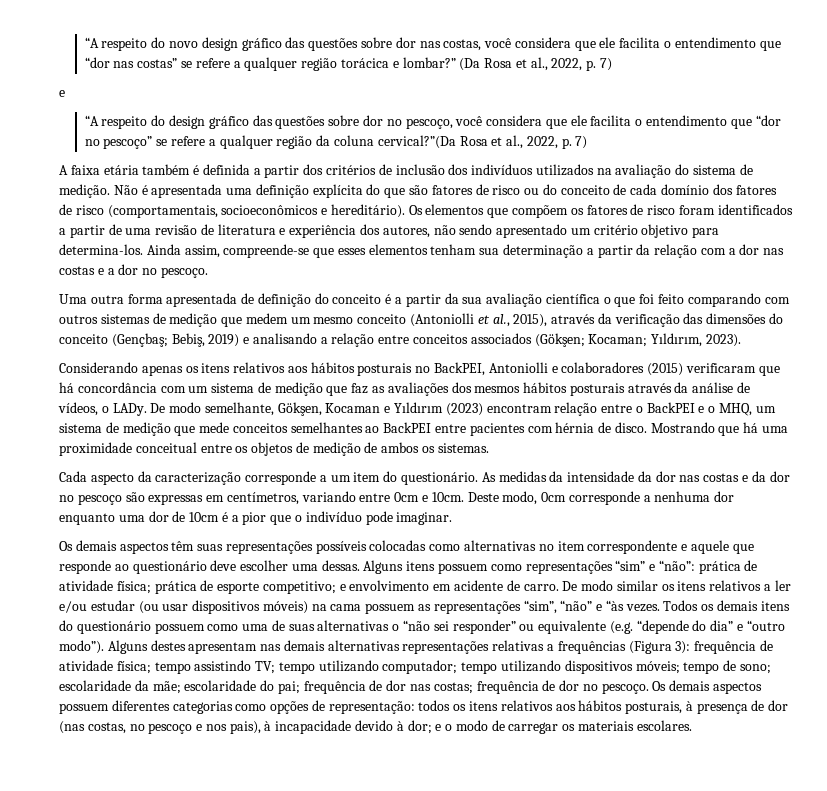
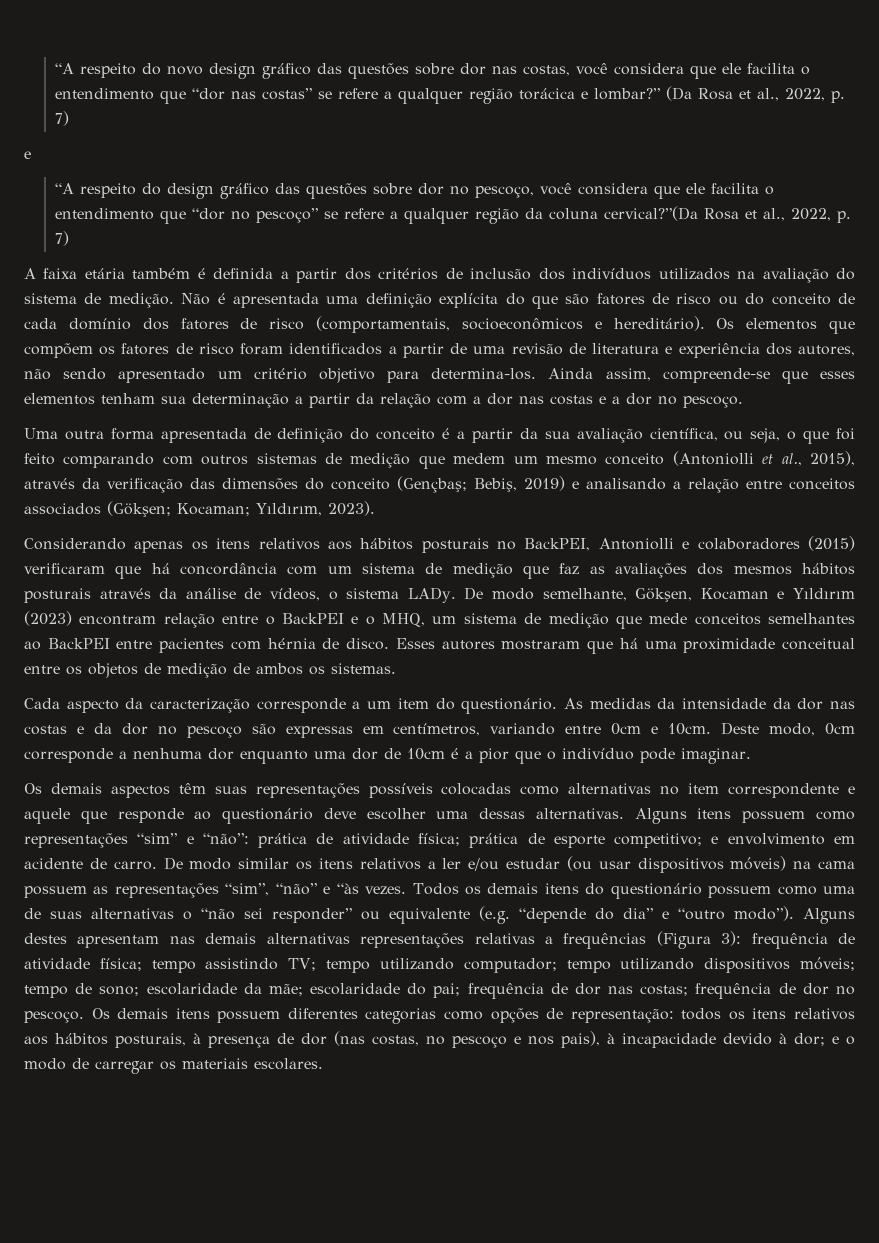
- Uma outra forma apresentada de definição do conceito é a partir da sua avaliação científica o que foi feito comparando com outros sistemas de medição que medem um mesmo conceito (Antoniolli et al., 2015), através da verificação das dimensões do conceito (Gençbaş; Bebiş, 2019) e analisando a relação entre conceitos associados (Gökşen; Kocaman; Yıldırım, 2023).
+ Uma outra forma apresentada de definição do conceito é a partir da sua avaliação científica, ou seja, o que foi feito comparando com outros sistemas de medição que medem um mesmo conceito (Antoniolli et al., 2015), através da verificação das dimensões do conceito (Gençbaş; Bebiş, 2019) e analisando a relação entre conceitos associados (Gökşen; Kocaman; Yıldırım, 2023).
- Considerando apenas os itens relativos aos hábitos posturais no BackPEI, Antoniolli e colaboradores (2015) verificaram que há concordância com um sistema de medição que faz as avaliações dos mesmos hábitos posturais através da análise de vídeos, o LADy.
+ Considerando apenas os itens relativos aos hábitos posturais no BackPEI, Antoniolli e colaboradores (2015) verificaram que há concordância com um sistema de medição que faz as avaliações dos mesmos hábitos posturais através da análise de vídeos, o sistema LADy.
- Mostrando que há uma proximidade conceitual entre os objetos de medição de ambos os sistemas.
+ Esses autores mostraram que há uma proximidade conceitual entre os objetos de medição de ambos os sistemas.
- Os demais aspectos têm suas representações possíveis colocadas como alternativas no item correspondente e aquele que responde ao questionário deve escolher uma dessas.
+ Os demais aspectos têm suas representações possíveis colocadas como alternativas no item correspondente e aquele que responde ao questionário deve escolher uma dessas alternativas.
- Os demais aspectos possuem diferentes categorias como opções de representação: todos os itens relativos aos hábitos posturais, à presença de dor (nas costas, no pescoço e nos pais), à incapacidade devido à dor; e o modo de carregar os materiais escolares.
+ Os demais itens possuem diferentes categorias como opções de representação: todos os itens relativos aos hábitos posturais, à presença de dor (nas costas, no pescoço e nos pais), à incapacidade devido à dor; e o modo de carregar os materiais escolares.

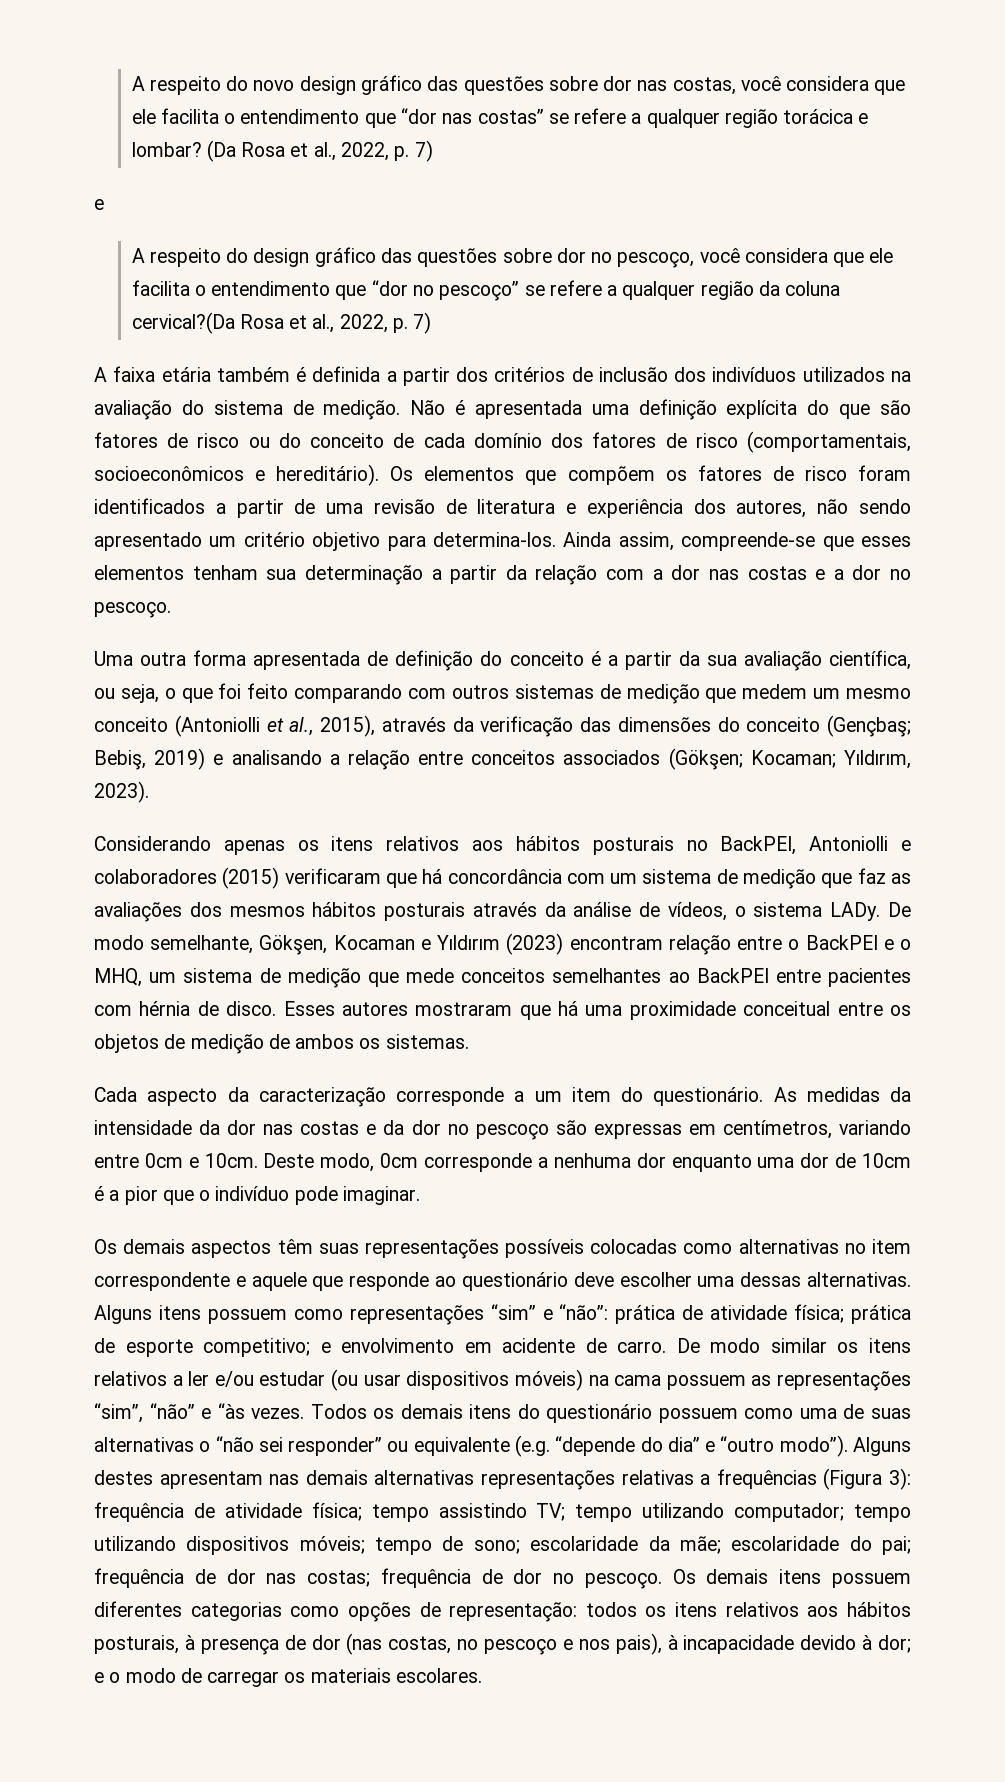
- “A respeito do novo design gráfico das questões sobre dor nas costas, você considera que ele facilita o entendimento que “dor nas costas” se refere a qualquer região torácica e lombar?”
+ A respeito do novo design gráfico das questões sobre dor nas costas, você considera que ele facilita o entendimento que “dor nas costas” se refere a qualquer região torácica e lombar?
- “A respeito do design gráfico das questões sobre dor no pescoço, você considera que ele facilita o entendimento que “dor no pescoço” se refere a qualquer região da coluna cervical?”(Da Rosa et al., 2022, p. 7)
+ A respeito do design gráfico das questões sobre dor no pescoço, você considera que ele facilita o entendimento que “dor no pescoço” se refere a qualquer região da coluna cervical?(Da Rosa et al., 2022, p. 7)

